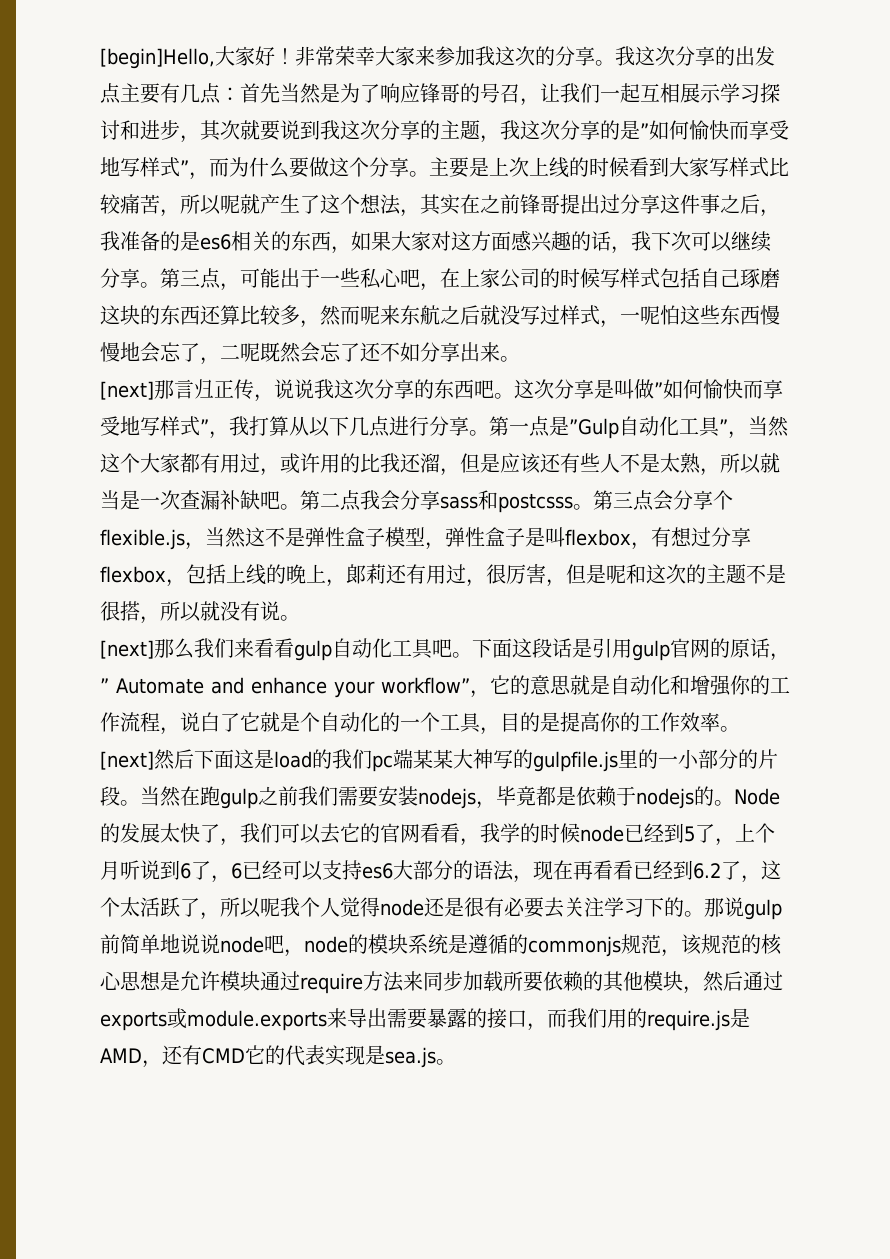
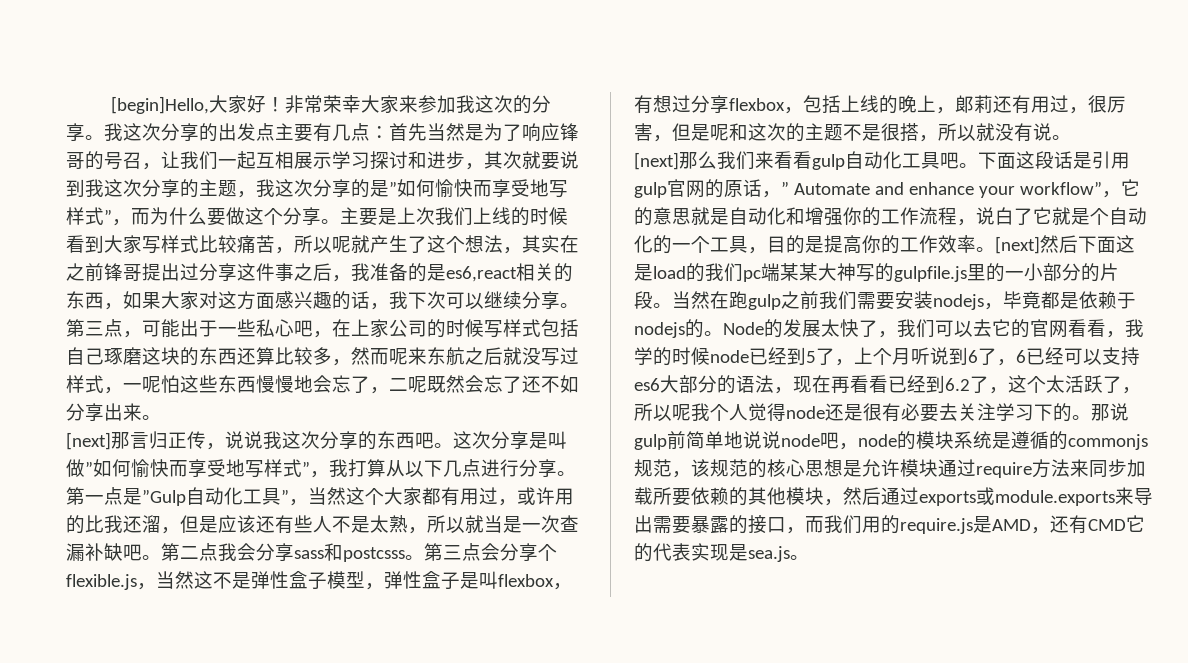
- 主要是上次上线的时候看到大家写样式比较痛苦，所以呢就产生了这个想法，其实在之前锋哥提出过分享这件事之后，我准备的是es6相关的东西，如果大家对这方面感兴趣的话，我下次可以继续分享。
+ 主要是上次我们上线的时候看到大家写样式比较痛苦，所以呢就产生了这个想法，其实在之前锋哥提出过分享这件事之后，我准备的是es6,react相关的东西，如果大家对这方面感兴趣的话，我下次可以继续分享。

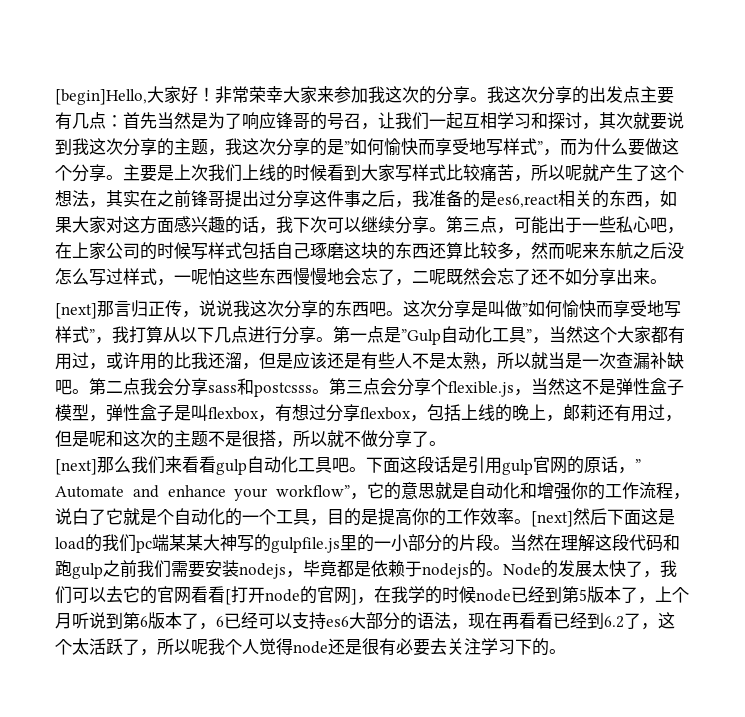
- 我这次分享的出发点主要有几点：首先当然是为了响应锋哥的号召，让我们一起互相展示学习探讨和进步，其次就要说到我这次分享的主题，我这次分享的是”如何愉快而享受地写样式”，而为什么要做这个分享。
+ 我这次分享的出发点主要有几点：首先当然是为了响应锋哥的号召，让我们一起互相学习和探讨，其次就要说到我这次分享的主题，我这次分享的是”如何愉快而享受地写样式”，而为什么要做这个分享。
- 第三点，可能出于一些私心吧，在上家公司的时候写样式包括自己琢磨这块的东西还算比较多，然而呢来东航之后就没写过样式，一呢怕这些东西慢慢地会忘了，二呢既然会忘了还不如分享出来。
+ 第三点，可能出于一些私心吧，在上家公司的时候写样式包括自己琢磨这块的东西还算比较多，然而呢来东航之后没怎么写过样式，一呢怕这些东西慢慢地会忘了，二呢既然会忘了还不如分享出来。
- 第一点是”Gulp自动化工具”，当然这个大家都有用过，或许用的比我还溜，但是应该还有些人不是太熟，所以就当是一次查漏补缺吧。
+ 第一点是”Gulp自动化工具”，当然这个大家都有用过，或许用的比我还溜，但是应该还是有些人不是太熟，所以就当是一次查漏补缺吧。
- 第三点会分享个flexible.js，当然这不是弹性盒子模型，弹性盒子是叫flexbox，有想过分享flexbox，包括上线的晚上，郞莉还有用过，很厉害，但是呢和这次的主题不是很搭，所以就没有说。
+ 第三点会分享个flexible.js，当然这不是弹性盒子模型，弹性盒子是叫flexbox，有想过分享flexbox，包括上线的晚上，郞莉还有用过，但是呢和这次的主题不是很搭，所以就不做分享了。
- 当然在跑gulp之前我们需要安装nodejs，毕竟都是依赖于nodejs的。
+ 当然在理解这段代码和跑gulp之前我们需要安装nodejs，毕竟都是依赖于nodejs的。
- Node的发展太快了，我们可以去它的官网看看，我学的时候node已经到5了，上个月听说到6了，6已经可以支持es6大部分的语法，现在再看看已经到6.2了，这个太活跃了，所以呢我个人觉得node还是很有必要去关注学习下的。那说gulp前简单地说说node吧，node的模块系统是遵循的commonjs规范，该规范的核心思想是允许模块通过require方法来同步加载所要依赖的其他模块，然后通过exports或module.exports来导出需要暴露的接口，而我们用的require.js是AMD，还有CMD它的代表实现是sea.js。
+ Node的发展太快了，我们可以去它的官网看看[打开node的官网]，在我学的时候node已经到第5版本了，上个月听说到第6版本了，6已经可以支持es6大部分的语法，现在再看看已经到6.2了，这个太活跃了，所以呢我个人觉得node还是很有必要去关注学习下的。

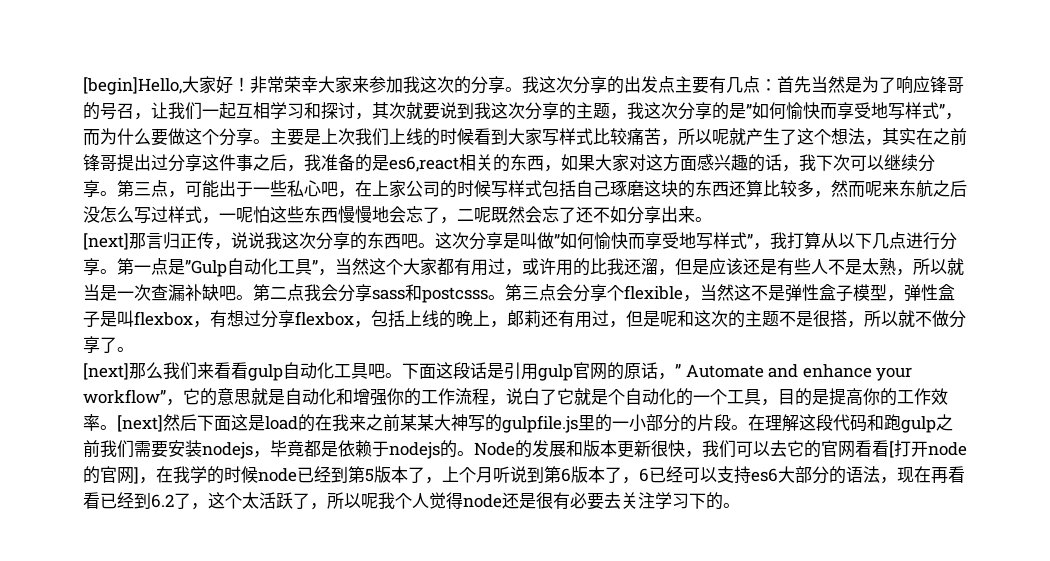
- 第三点会分享个flexible.js，当然这不是弹性盒子模型，弹性盒子是叫flexbox，有想过分享flexbox，包括上线的晚上，郞莉还有用过，但是呢和这次的主题不是很搭，所以就不做分享了。
+ 第三点会分享个flexible，当然这不是弹性盒子模型，弹性盒子是叫flexbox，有想过分享flexbox，包括上线的晚上，郞莉还有用过，但是呢和这次的主题不是很搭，所以就不做分享了。
- [next]然后下面这是load的我们pc端某某大神写的gulpfile.js里的一小部分的片段。
+ [next]然后下面这是load的在我来之前某某大神写的gulpfile.js里的一小部分的片段。
- 当然在理解这段代码和跑gulp之前我们需要安装nodejs，毕竟都是依赖于nodejs的。
+ 在理解这段代码和跑gulp之前我们需要安装nodejs，毕竟都是依赖于nodejs的。
- Node的发展太快了，我们可以去它的官网看看[打开node的官网]，在我学的时候node已经到第5版本了，上个月听说到第6版本了，6已经可以支持es6大部分的语法，现在再看看已经到6.2了，这个太活跃了，所以呢我个人觉得node还是很有必要去关注学习下的。
+ Node的发展和版本更新很快，我们可以去它的官网看看[打开node的官网]，在我学的时候node已经到第5版本了，上个月听说到第6版本了，6已经可以支持es6大部分的语法，现在再看看已经到6.2了，这个太活跃了，所以呢我个人觉得node还是很有必要去关注学习下的。

